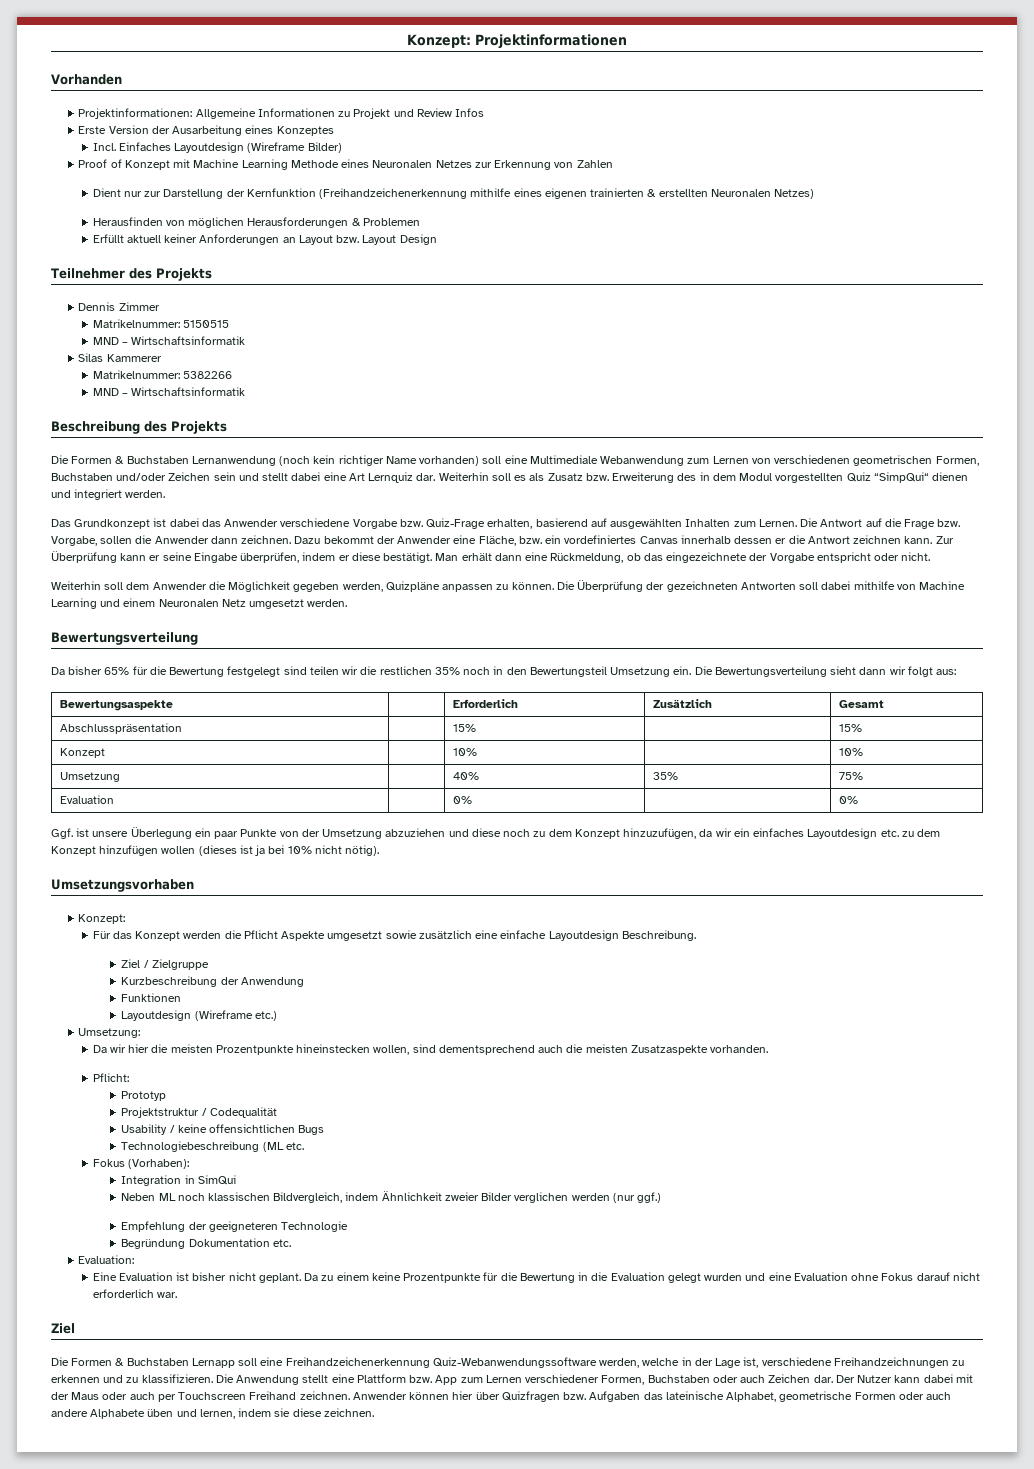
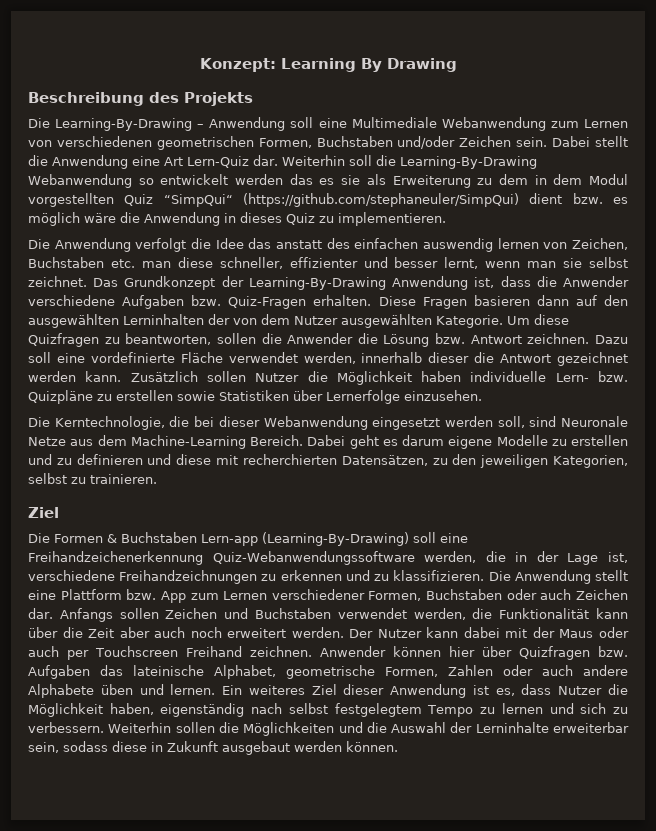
- Konzept: Projektinformationen
- Vorhanden
- Projektinformationen: Allgemeine Informationen zu Projekt und Review Infos
- Erste Version der Ausarbeitung eines Konzeptes
- Incl. Einfaches Layoutdesign (Wireframe Bilder)
- Proof of Konzept mit Machine Learning Methode eines Neuronalen Netzes zur Erkennung von Zahlen
- Dient nur zur Darstellung der Kernfunktion (Freihandzeichenerkennung mithilfe eines eigenen trainierten & erstellten Neuronalen Netzes)
- Herausfinden von möglichen Herausforderungen & Problemen
- Erfüllt aktuell keiner Anforderungen an Layout bzw. Layout Design
- Teilnehmer des Projekts
- Dennis Zimmer
- Matrikelnummer: 5150515
- MND – Wirtschaftsinformatik
- Silas Kammerer
- Matrikelnummer: 5382266
- MND – Wirtschaftsinformatik
+ Konzept: Learning By Drawing
  Beschreibung des Projekts
- Die Formen & Buchstaben Lernanwendung (noch kein richtiger Name vorhanden) soll eine Multimediale Webanwendung zum Lernen von verschiedenen geometrischen Formen, Buchstaben und/oder Zeichen sein und stellt dabei eine Art Lernquiz dar.
+ Die Learning-By-Drawing – Anwendung soll eine Multimediale Webanwendung zum Lernen von verschiedenen geometrischen Formen, Buchstaben und/oder Zeichen sein. Dabei stellt die Anwendung eine Art Lern-Quiz dar.
- Weiterhin soll es als Zusatz bzw. Erweiterung des in dem Modul vorgestellten Quiz “SimpQui“ dienen und integriert werden.
- Das Grundkonzept ist dabei das Anwender verschiedene Vorgabe bzw. Quiz-Frage erhalten, basierend auf ausgewählten Inhalten zum Lernen. Die Antwort auf die Frage bzw. Vorgabe, sollen die Anwender dann zeichnen. Dazu bekommt der Anwender eine Fläche, bzw. ein vordefiniertes Canvas innerhalb dessen er die Antwort zeichnen kann. Zur Überprüfung kann er seine Eingabe überprüfen, indem er diese bestätigt. Man erhält dann eine Rückmeldung, ob das eingezeichnete der Vorgabe entspricht oder nicht.
- Weiterhin soll dem Anwender die Möglichkeit gegeben werden, Quizpläne anpassen zu können. Die Überprüfung der gezeichneten Antworten soll dabei mithilfe von Machine Learning und einem Neuronalen Netz umgesetzt werden.
- Bewertungsverteilung
- Da bisher 65% für die Bewertung festgelegt sind teilen wir die restlichen 35% noch in den Bewertungsteil Umsetzung ein. Die Bewertungsverteilung sieht dann wir folgt aus:
- Bewertungsaspekte | | Erforderlich | Zusätzlich | Gesamt
- Abschlusspräsentation | | 15% | | 15%
- Konzept | | 10% | | 10%
- Umsetzung | | 40% | 35% | 75%
- Evaluation | | 0% | | 0%
- Ggf. ist unsere Überlegung ein paar Punkte von der Umsetzung abzuziehen und diese noch zu dem Konzept hinzuzufügen, da wir ein einfaches Layoutdesign etc. zu dem Konzept hinzufügen wollen (dieses ist ja bei 10% nicht nötig).
- Umsetzungsvorhaben
- Konzept:
- Für das Konzept werden die Pflicht Aspekte umgesetzt sowie zusätzlich eine einfache Layoutdesign Beschreibung.
- Ziel / Zielgruppe
- Kurzbeschreibung der Anwendung
- Funktionen
- Layoutdesign (Wireframe etc.)
- Umsetzung:
- Da wir hier die meisten Prozentpunkte hineinstecken wollen, sind dementsprechend auch die meisten Zusatzaspekte vorhanden.
- Pflicht:
- Prototyp
- Projektstruktur / Codequalität
- Usability / keine offensichtlichen Bugs
- Technologiebeschreibung (ML etc.
- Fokus (Vorhaben):
- Integration in SimQui
- Neben ML noch klassischen Bildvergleich, indem Ähnlichkeit zweier Bilder verglichen werden (nur ggf.)
- Empfehlung der geeigneteren Technologie
- Begründung Dokumentation etc.
- Evaluation:
- Eine Evaluation ist bisher nicht geplant. Da zu einem keine Prozentpunkte für die Bewertung in die Evaluation gelegt wurden und eine Evaluation ohne Fokus darauf nicht erforderlich war.
+ Weiterhin soll die Learning-By-Drawing Webanwendung so entwickelt werden das es sie als Erweiterung zu dem in dem Modul vorgestellten Quiz “SimpQui“ (https://github.com/stephaneuler/SimpQui) dient bzw. es möglich wäre die Anwendung in dieses Quiz zu implementieren.
+ Die Anwendung verfolgt die Idee das anstatt des einfachen auswendig lernen von Zeichen, Buchstaben etc. man diese schneller, effizienter und besser lernt, wenn man sie selbst zeichnet. Das Grundkonzept der Learning-By-Drawing Anwendung ist, dass die Anwender verschiedene Aufgaben bzw. Quiz-Fragen erhalten. Diese Fragen basieren dann auf den ausgewählten Lerninhalten der von dem Nutzer ausgewählten Kategorie. Um diese Quizfragen zu beantworten, sollen die Anwender die Lösung bzw. Antwort zeichnen. Dazu soll eine vordefinierte Fläche verwendet werden, innerhalb dieser die Antwort gezeichnet werden kann. Zusätzlich sollen Nutzer die Möglichkeit haben individuelle Lern- bzw. Quizpläne zu erstellen sowie Statistiken über Lernerfolge einzusehen.
+ Die Kerntechnologie, die bei dieser Webanwendung eingesetzt werden soll, sind Neuronale Netze aus dem Machine-Learning Bereich. Dabei geht es darum eigene Modelle zu erstellen und zu definieren und diese mit recherchierten Datensätzen, zu den jeweiligen Kategorien, selbst zu trainieren.
- Die Formen & Buchstaben Lernapp soll eine Freihandzeichenerkennung Quiz-Webanwendungssoftware werden, welche in der Lage ist, verschiedene Freihandzeichnungen zu erkennen und zu klassifizieren.
+ Die Formen & Buchstaben Lern-app (Learning-By-Drawing) soll eine Freihandzeichenerkennung Quiz-Webanwendungssoftware werden, die in der Lage ist, verschiedene Freihandzeichnungen zu erkennen und zu klassifizieren.
+ Anfangs sollen Zeichen und Buchstaben verwendet werden, die Funktionalität kann über die Zeit aber auch noch erweitert werden.
- Anwender können hier über Quizfragen bzw. Aufgaben das lateinische Alphabet, geometrische Formen oder auch andere Alphabete üben und lernen, indem sie diese zeichnen.
+ Anwender können hier über Quizfragen bzw. Aufgaben das lateinische Alphabet, geometrische Formen, Zahlen oder auch andere Alphabete üben und lernen. Ein weiteres Ziel dieser Anwendung ist es, dass Nutzer die Möglichkeit haben, eigenständig nach selbst festgelegtem Tempo zu lernen und sich zu verbessern. Weiterhin sollen die Möglichkeiten und die Auswahl der Lerninhalte erweiterbar sein, sodass diese in Zukunft ausgebaut werden können.

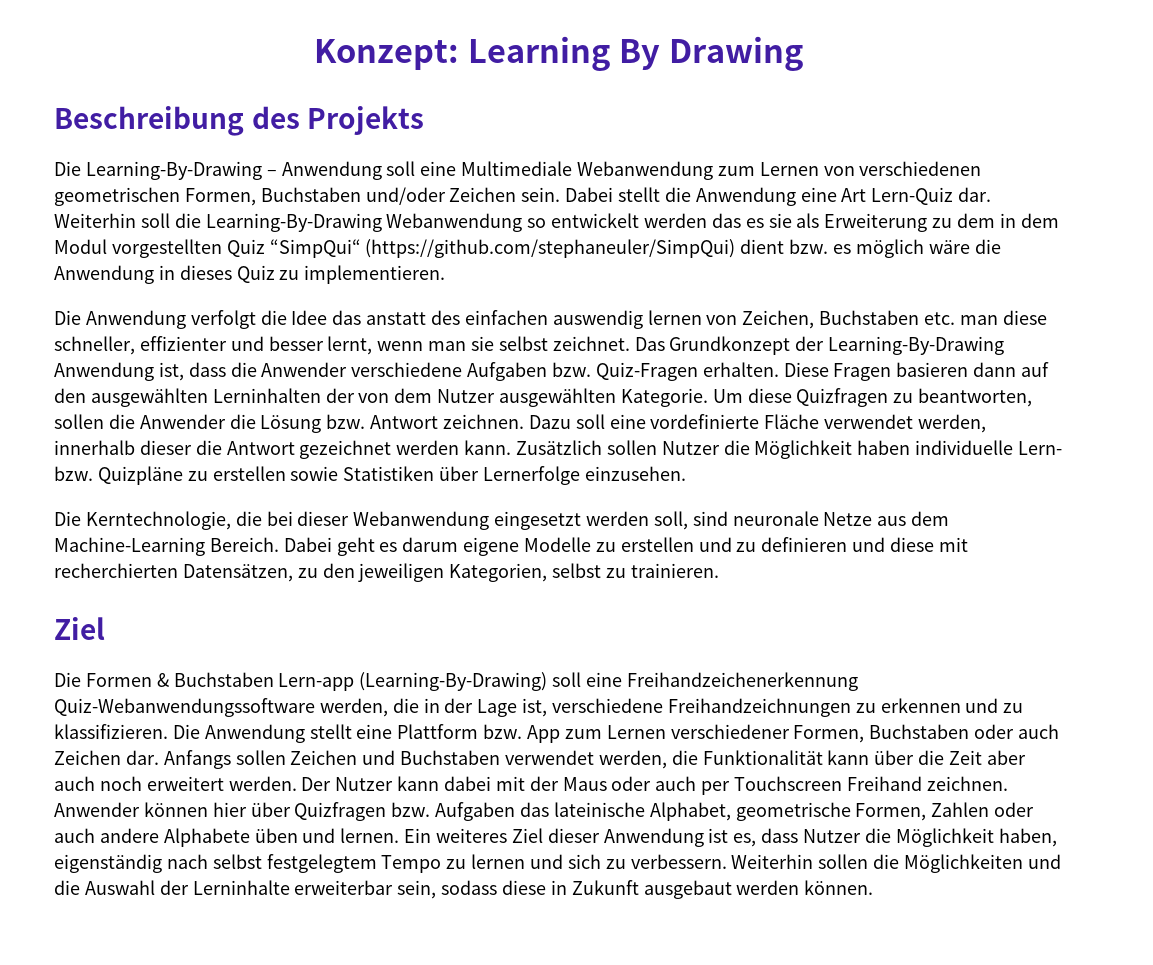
- Die Kerntechnologie, die bei dieser Webanwendung eingesetzt werden soll, sind Neuronale Netze aus dem Machine-Learning Bereich.
+ Die Kerntechnologie, die bei dieser Webanwendung eingesetzt werden soll, sind neuronale Netze aus dem Machine-Learning Bereich.

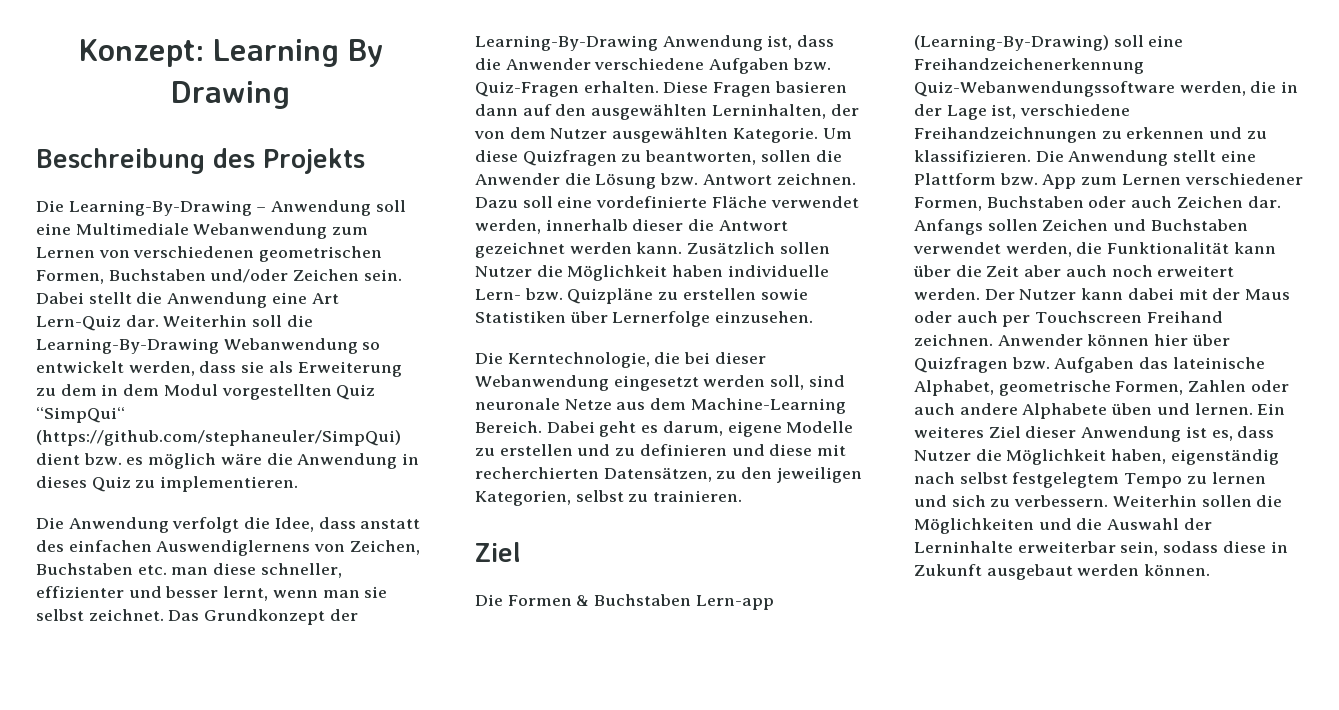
- Weiterhin soll die Learning-By-Drawing Webanwendung so entwickelt werden das es sie als Erweiterung zu dem in dem Modul vorgestellten Quiz “SimpQui“ (https://github.com/stephaneuler/SimpQui) dient bzw. es möglich wäre die Anwendung in dieses Quiz zu implementieren.
+ Weiterhin soll die Learning-By-Drawing Webanwendung so entwickelt werden, dass sie als Erweiterung zu dem in dem Modul vorgestellten Quiz “SimpQui“ (https://github.com/stephaneuler/SimpQui) dient bzw. es möglich wäre die Anwendung in dieses Quiz zu implementieren.
- Die Anwendung verfolgt die Idee das anstatt des einfachen auswendig lernen von Zeichen, Buchstaben etc. man diese schneller, effizienter und besser lernt, wenn man sie selbst zeichnet.
+ Die Anwendung verfolgt die Idee, dass anstatt des einfachen Auswendiglernens von Zeichen, Buchstaben etc. man diese schneller, effizienter und besser lernt, wenn man sie selbst zeichnet.
- Diese Fragen basieren dann auf den ausgewählten Lerninhalten der von dem Nutzer ausgewählten Kategorie.
+ Diese Fragen basieren dann auf den ausgewählten Lerninhalten, der von dem Nutzer ausgewählten Kategorie.
- Dabei geht es darum eigene Modelle zu erstellen und zu definieren und diese mit recherchierten Datensätzen, zu den jeweiligen Kategorien, selbst zu trainieren.
+ Dabei geht es darum, eigene Modelle zu erstellen und zu definieren und diese mit recherchierten Datensätzen, zu den jeweiligen Kategorien, selbst zu trainieren.

